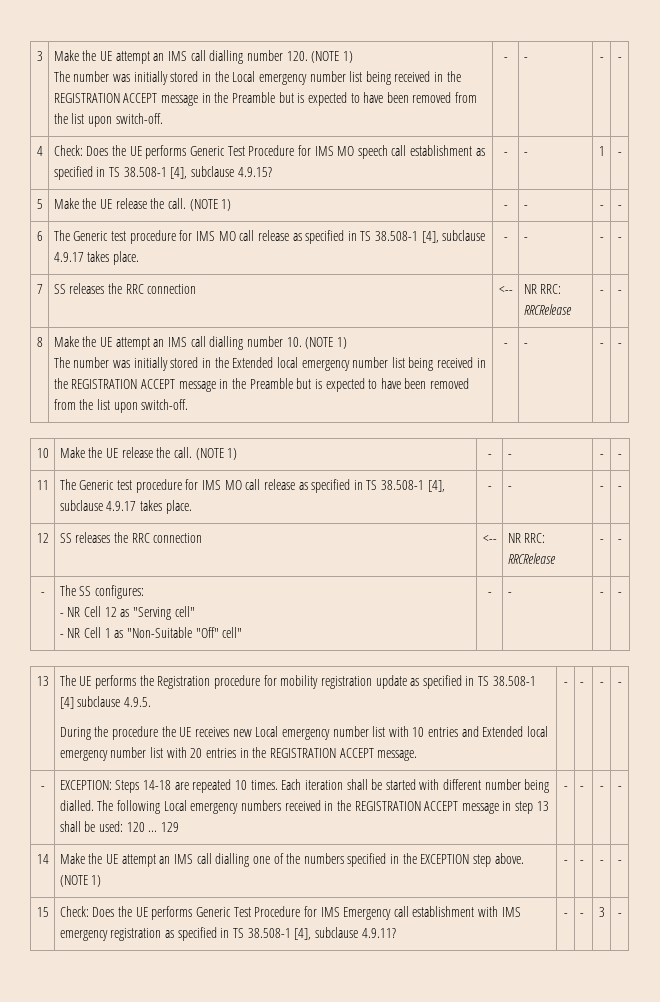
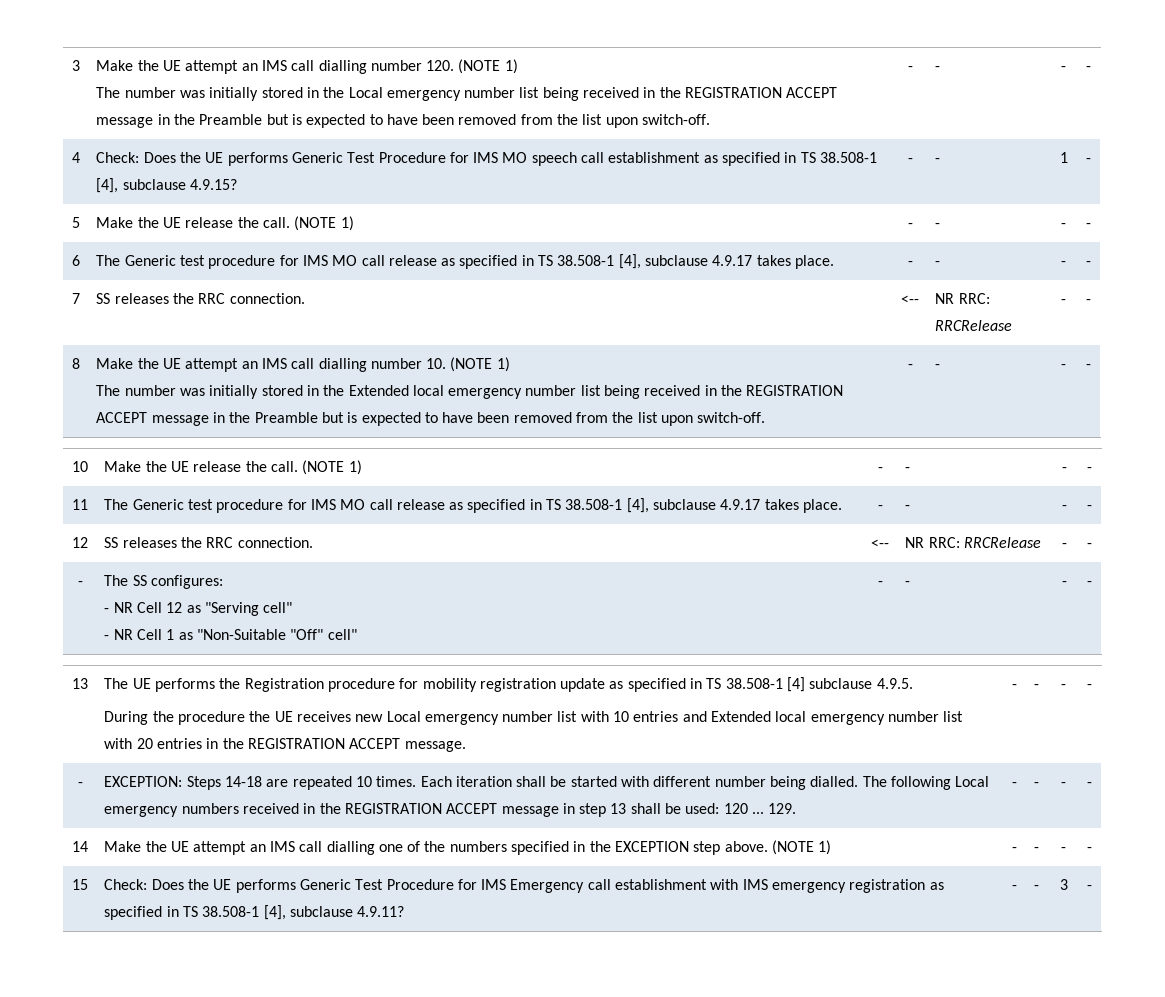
- 7 | SS releases the RRC connection | <-- | NR RRC: RRCRelease | - | -
+ 7 | SS releases the RRC connection. | <-- | NR RRC: RRCRelease | - | -
- 12 | SS releases the RRC connection | <-- | NR RRC: RRCRelease | - | -
+ 12 | SS releases the RRC connection. | <-- | NR RRC: RRCRelease | - | -
- 129
+ 129.

